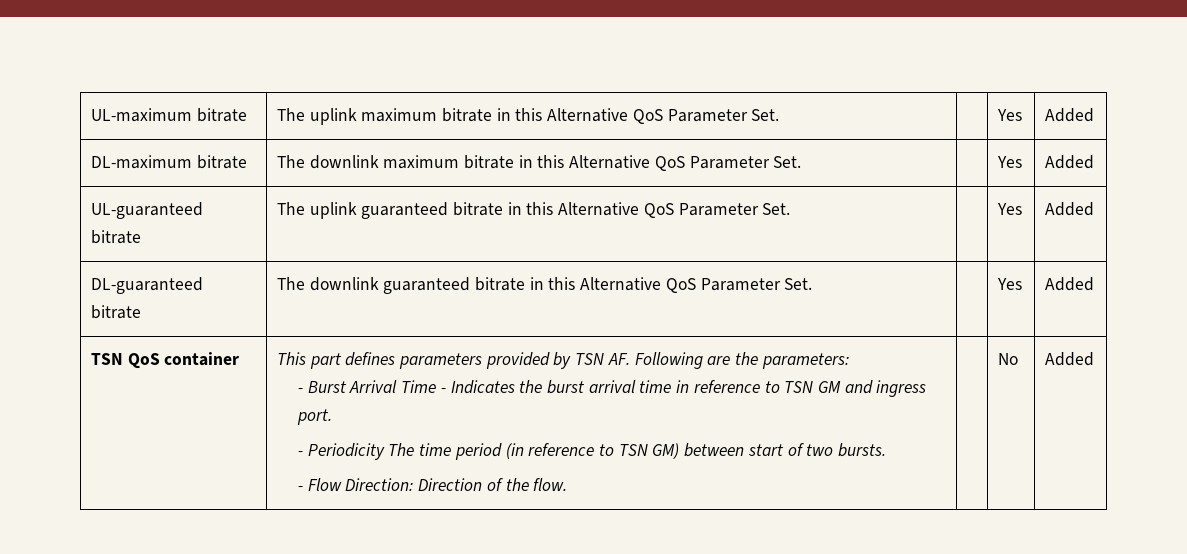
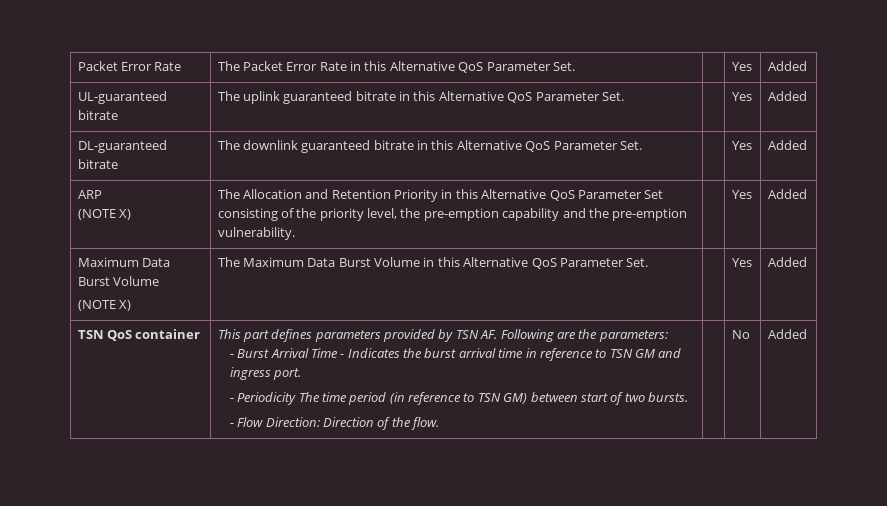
- UL-maximum bitrate | The uplink maximum bitrate in this Alternative QoS Parameter Set. | | Yes | Added
- DL-maximum bitrate | The downlink maximum bitrate in this Alternative QoS Parameter Set. | | Yes | Added
+ Packet Error Rate | The Packet Error Rate in this Alternative QoS Parameter Set. | | Yes | Added
+ ARP
+ (NOTE X) | The Allocation and Retention Priority in this Alternative QoS Parameter Set consisting of the priority level, the pre-emption capability and the pre-emption vulnerability. | | Yes | Added
+ Maximum Data Burst Volume
+ (NOTE X) | The Maximum Data Burst Volume in this Alternative QoS Parameter Set. | | Yes | Added

